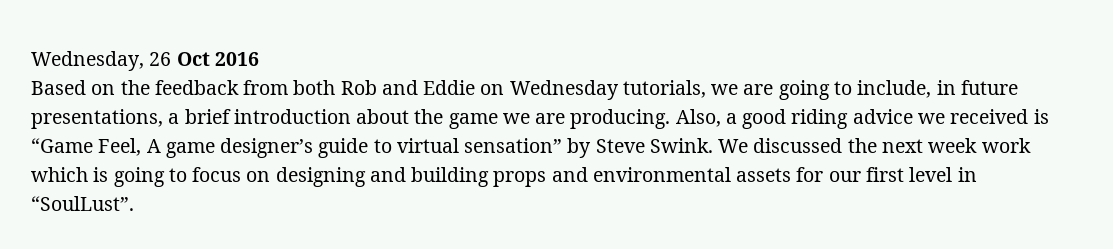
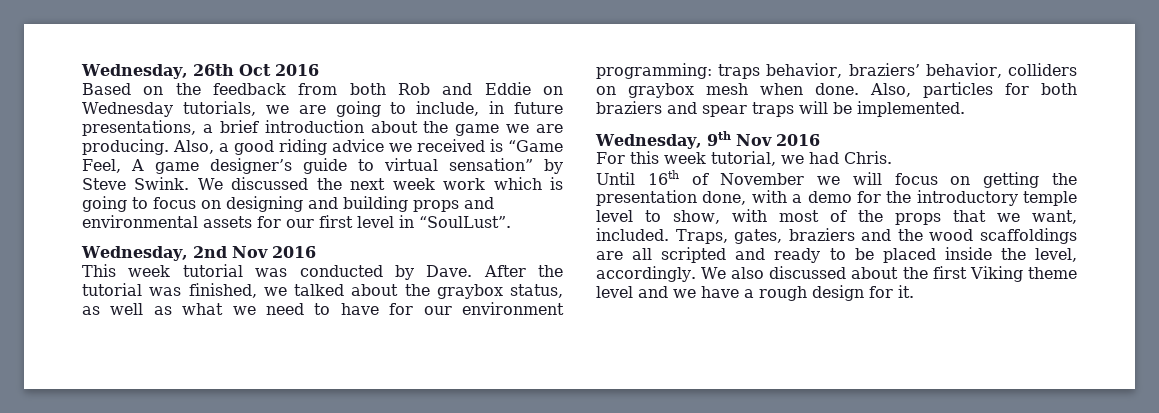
- Wednesday, 26 Oct 2016
+ Wednesday, 26th Oct 2016
+ Wednesday, 2nd Nov 2016
+ This week tutorial was conducted by Dave. After the tutorial was finished, we talked about the graybox status, as well as what we need to have for our environment programming: traps behavior, braziers’ behavior, colliders on graybox mesh when done. Also, particles for both braziers and spear traps will be implemented.
+ Wednesday, 9th Nov 2016
+ For this week tutorial, we had Chris.
+ Until 16th of November we will focus on getting the presentation done, with a demo for the introductory temple level to show, with most of the props that we want, included. Traps, gates, braziers and the wood scaffoldings are all scripted and ready to be placed inside the level, accordingly. We also discussed about the first Viking theme level and we have a rough design for it.

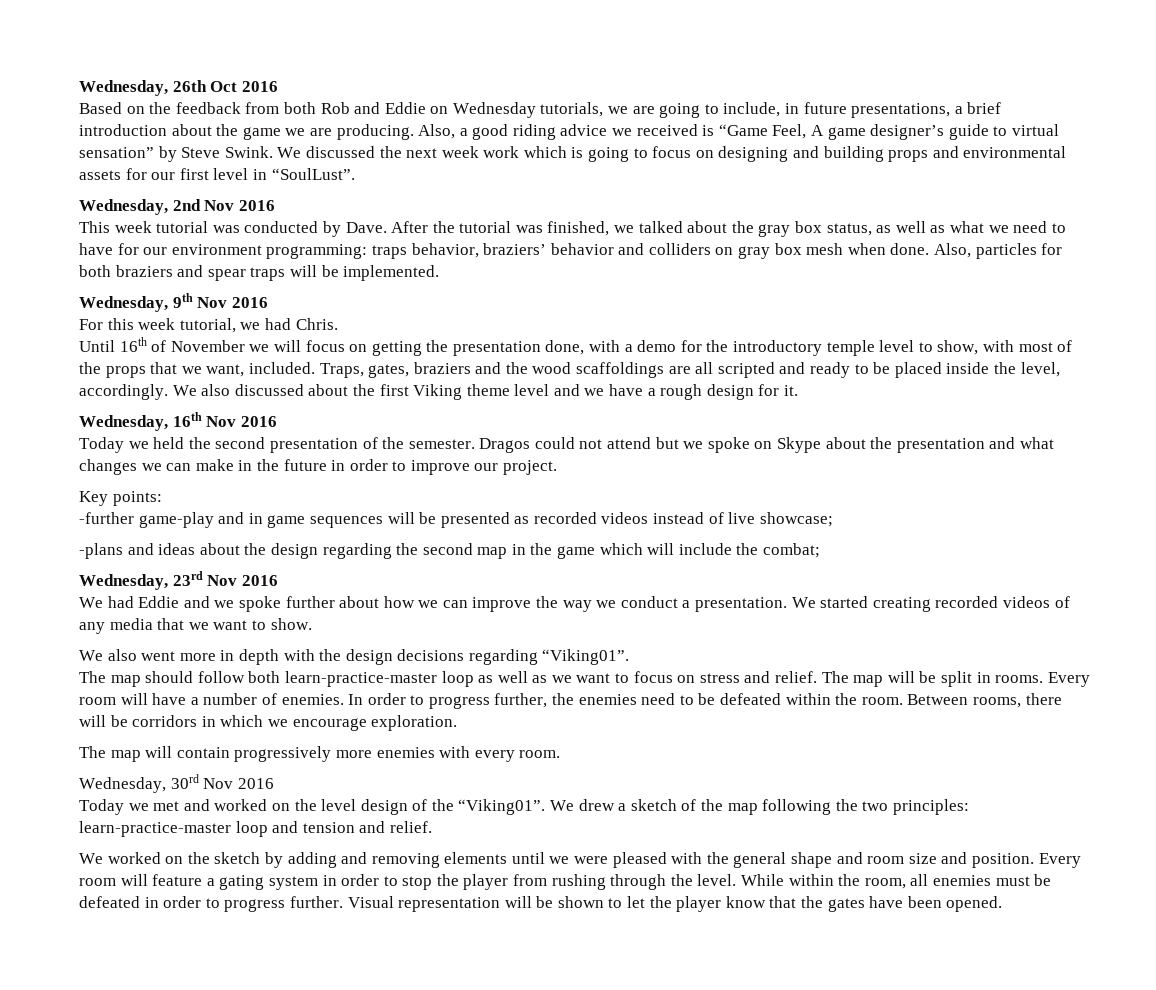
- After the tutorial was finished, we talked about the graybox status, as well as what we need to have for our environment programming: traps behavior, braziers’ behavior, colliders on graybox mesh when done.
+ After the tutorial was finished, we talked about the gray box status, as well as what we need to have for our environment programming: traps behavior, braziers’ behavior and colliders on gray box mesh when done.
+ Wednesday, 16th Nov 2016
+ Today we held the second presentation of the semester. Dragos could not attend but we spoke on Skype about the presentation and what changes we can make in the future in order to improve our project.
+ Key points:
+ -further game-play and in game sequences will be presented as recorded videos instead of live showcase;
+ -plans and ideas about the design regarding the second map in the game which will include the combat;
+ Wednesday, 23rd Nov 2016
+ We had Eddie and we spoke further about how we can improve the way we conduct a presentation. We started creating recorded videos of any media that we want to show.
+ We also went more in depth with the design decisions regarding “Viking01”.
+ The map should follow both learn-practice-master loop as well as we want to focus on stress and relief. The map will be split in rooms. Every room will have a number of enemies. In order to progress further, the enemies need to be defeated within the room. Between rooms, there will be corridors in which we encourage exploration.
+ The map will contain progressively more enemies with every room.
+ Wednesday, 30rd Nov 2016
+ Today we met and worked on the level design of the “Viking01”. We drew a sketch of the map following the two principles: learn-practice-master loop and tension and relief.
+ We worked on the sketch by adding and removing elements until we were pleased with the general shape and room size and position. Every room will feature a gating system in order to stop the player from rushing through the level. While within the room, all enemies must be defeated in order to progress further. Visual representation will be shown to let the player know that the gates have been opened.

